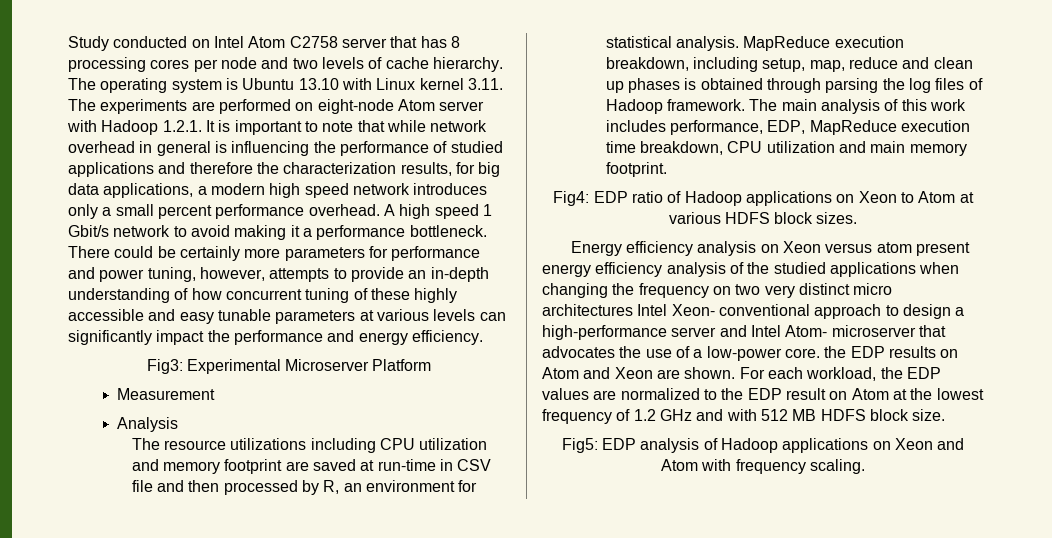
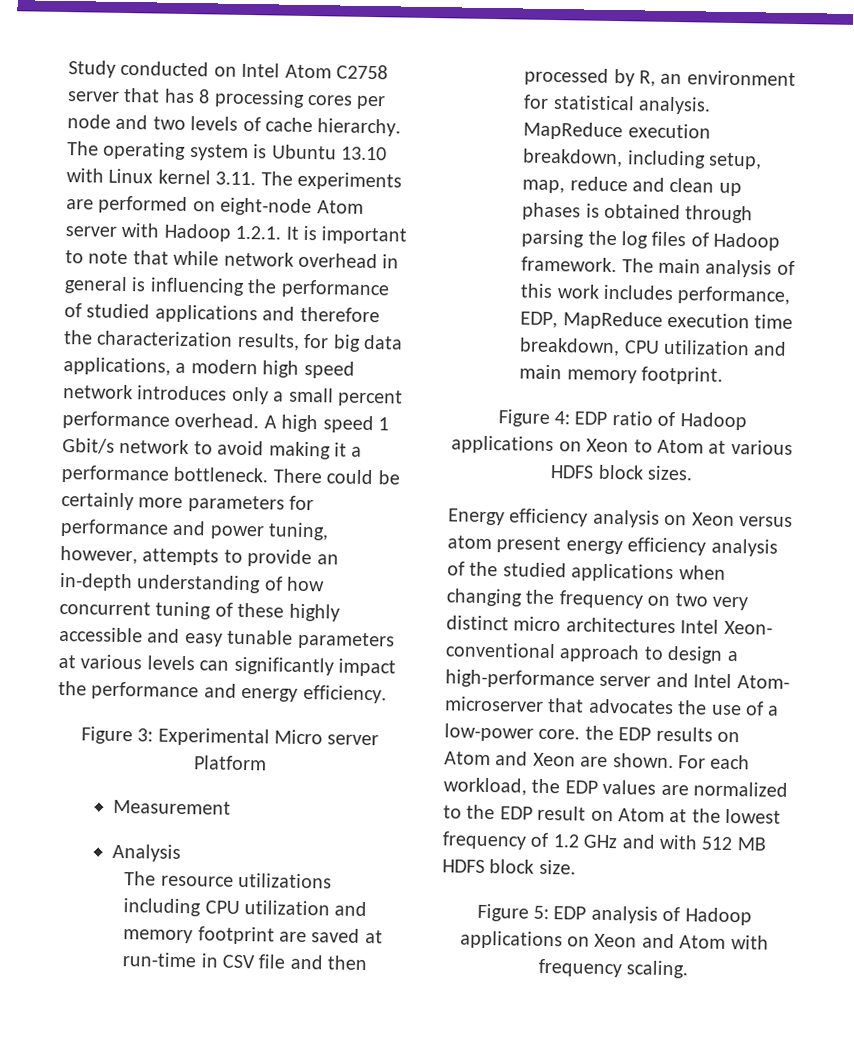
- Fig3: Experimental Microserver Platform
+ Figure 3: Experimental Micro server Platform
- Fig4: EDP ratio of Hadoop applications on Xeon to Atom at various HDFS block sizes.
+ Figure 4: EDP ratio of Hadoop applications on Xeon to Atom at various HDFS block sizes.
- Fig5: EDP analysis of Hadoop applications on Xeon and Atom with frequency scaling.
+ Figure 5: EDP analysis of Hadoop applications on Xeon and Atom with frequency scaling.

